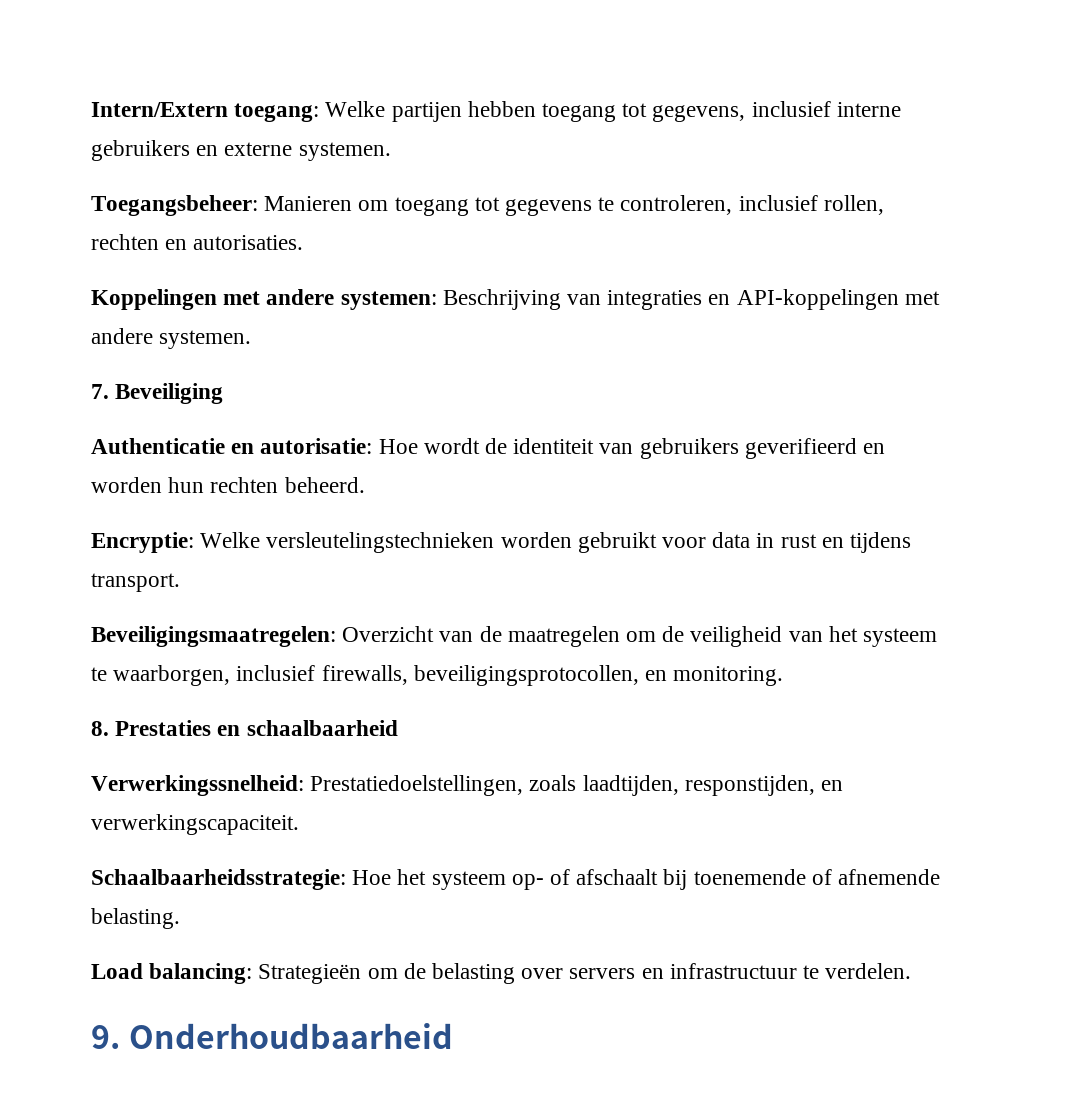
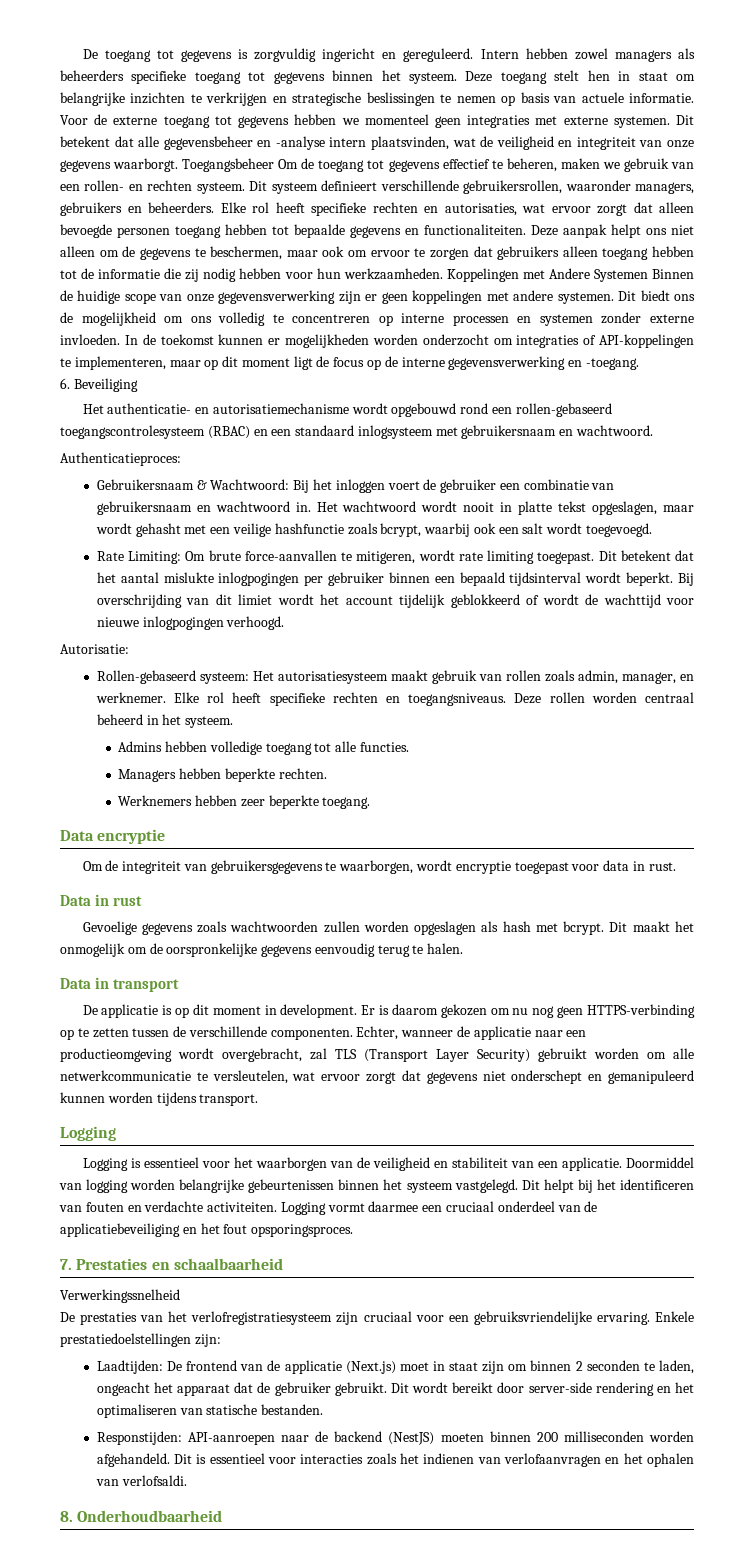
- Intern/Extern toegang: Welke partijen hebben toegang tot gegevens, inclusief interne gebruikers en externe systemen.
- Toegangsbeheer: Manieren om toegang tot gegevens te controleren, inclusief rollen, rechten en autorisaties.
- Koppelingen met andere systemen: Beschrijving van integraties en API-koppelingen met andere systemen.
- 7. Beveiliging
- Authenticatie en autorisatie: Hoe wordt de identiteit van gebruikers geverifieerd en worden hun rechten beheerd.
- Encryptie: Welke versleutelingstechnieken worden gebruikt voor data in rust en tijdens transport.
- Beveiligingsmaatregelen: Overzicht van de maatregelen om de veiligheid van het systeem te waarborgen, inclusief firewalls, beveiligingsprotocollen, en monitoring.
- 8. Prestaties en schaalbaarheid
- Verwerkingssnelheid: Prestatiedoelstellingen, zoals laadtijden, responstijden, en verwerkingscapaciteit.
- Schaalbaarheidsstrategie: Hoe het systeem op- of afschaalt bij toenemende of afnemende belasting.
- Load balancing: Strategieën om de belasting over servers en infrastructuur te verdelen.
- 9. Onderhoudbaarheid
+ De toegang tot gegevens is zorgvuldig ingericht en gereguleerd. Intern hebben zowel managers als beheerders specifieke toegang tot gegevens binnen het systeem. Deze toegang stelt hen in staat om belangrijke inzichten te verkrijgen en strategische beslissingen te nemen op basis van actuele informatie. Voor de externe toegang tot gegevens hebben we momenteel geen integraties met externe systemen. Dit betekent dat alle gegevensbeheer en -analyse intern plaatsvinden, wat de veiligheid en integriteit van onze gegevens waarborgt. Toegangsbeheer Om de toegang tot gegevens effectief te beheren, maken we gebruik van een rollen- en rechten systeem. Dit systeem definieert verschillende gebruikersrollen, waaronder managers, gebruikers en beheerders. Elke rol heeft specifieke rechten en autorisaties, wat ervoor zorgt dat alleen bevoegde personen toegang hebben tot bepaalde gegevens en functionaliteiten. Deze aanpak helpt ons niet alleen om de gegevens te beschermen, maar ook om ervoor te zorgen dat gebruikers alleen toegang hebben tot de informatie die zij nodig hebben voor hun werkzaamheden. Koppelingen met Andere Systemen Binnen de huidige scope van onze gegevensverwerking zijn er geen koppelingen met andere systemen. Dit biedt ons de mogelijkheid om ons volledig te concentreren op interne processen en systemen zonder externe invloeden. In de toekomst kunnen er mogelijkheden worden onderzocht om integraties of API-koppelingen te implementeren, maar op dit moment ligt de focus op de interne gegevensverwerking en -toegang.
+ 6. Beveiliging
+ Het authenticatie- en autorisatiemechanisme wordt opgebouwd rond een rollen-gebaseerd toegangscontrolesysteem (RBAC) en een standaard inlogsysteem met gebruikersnaam en wachtwoord.
+ Authenticatieproces:
+ Gebruikersnaam & Wachtwoord: Bij het inloggen voert de gebruiker een combinatie van gebruikersnaam en wachtwoord in. Het wachtwoord wordt nooit in platte tekst opgeslagen, maar wordt gehasht met een veilige hashfunctie zoals bcrypt, waarbij ook een salt wordt toegevoegd.
+ Rate Limiting: Om brute force-aanvallen te mitigeren, wordt rate limiting toegepast. Dit betekent dat het aantal mislukte inlogpogingen per gebruiker binnen een bepaald tijdsinterval wordt beperkt. Bij overschrijding van dit limiet wordt het account tijdelijk geblokkeerd of wordt de wachttijd voor nieuwe inlogpogingen verhoogd.
+ Autorisatie:
+ Rollen-gebaseerd systeem: Het autorisatiesysteem maakt gebruik van rollen zoals admin, manager, en werknemer. Elke rol heeft specifieke rechten en toegangsniveaus. Deze rollen worden centraal beheerd in het systeem.
+ Admins hebben volledige toegang tot alle functies.
+ Managers hebben beperkte rechten.
+ Werknemers hebben zeer beperkte toegang.
+ Data encryptie
+ Om de integriteit van gebruikersgegevens te waarborgen, wordt encryptie toegepast voor data in rust.
+ Data in rust
+ Gevoelige gegevens zoals wachtwoorden zullen worden opgeslagen als hash met bcrypt. Dit maakt het onmogelijk om de oorspronkelijke gegevens eenvoudig terug te halen.
+ Data in transport
+ De applicatie is op dit moment in development. Er is daarom gekozen om nu nog geen HTTPS-verbinding op te zetten tussen de verschillende componenten. Echter, wanneer de applicatie naar een productieomgeving wordt overgebracht, zal TLS (Transport Layer Security) gebruikt worden om alle netwerkcommunicatie te versleutelen, wat ervoor zorgt dat gegevens niet onderschept en gemanipuleerd kunnen worden tijdens transport.
+ Logging
+ Logging is essentieel voor het waarborgen van de veiligheid en stabiliteit van een applicatie. Doormiddel van logging worden belangrijke gebeurtenissen binnen het systeem vastgelegd. Dit helpt bij het identificeren van fouten en verdachte activiteiten. Logging vormt daarmee een cruciaal onderdeel van de applicatiebeveiliging en het fout opsporingsproces.
+ 7. Prestaties en schaalbaarheid
+ Verwerkingssnelheid
+ De prestaties van het verlofregistratiesysteem zijn cruciaal voor een gebruiksvriendelijke ervaring. Enkele prestatiedoelstellingen zijn:
+ Laadtijden: De frontend van de applicatie (Next.js) moet in staat zijn om binnen 2 seconden te laden, ongeacht het apparaat dat de gebruiker gebruikt. Dit wordt bereikt door server-side rendering en het optimaliseren van statische bestanden.
+ Responstijden: API-aanroepen naar de backend (NestJS) moeten binnen 200 milliseconden worden afgehandeld. Dit is essentieel voor interacties zoals het indienen van verlofaanvragen en het ophalen van verlofsaldi.
+ 8. Onderhoudbaarheid

